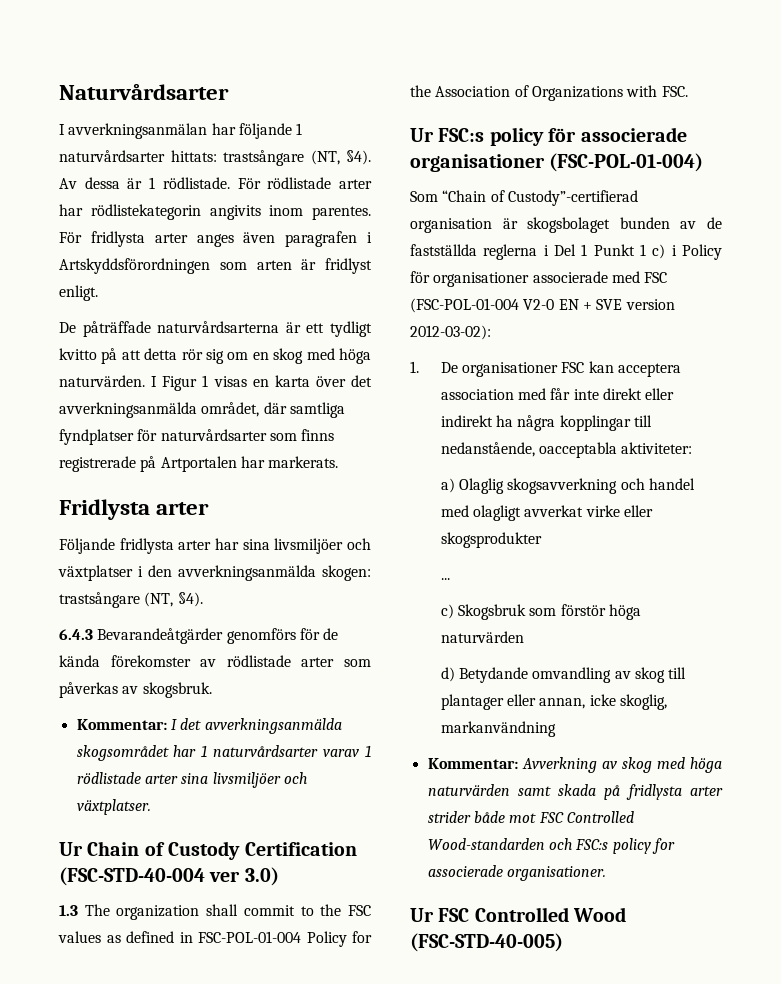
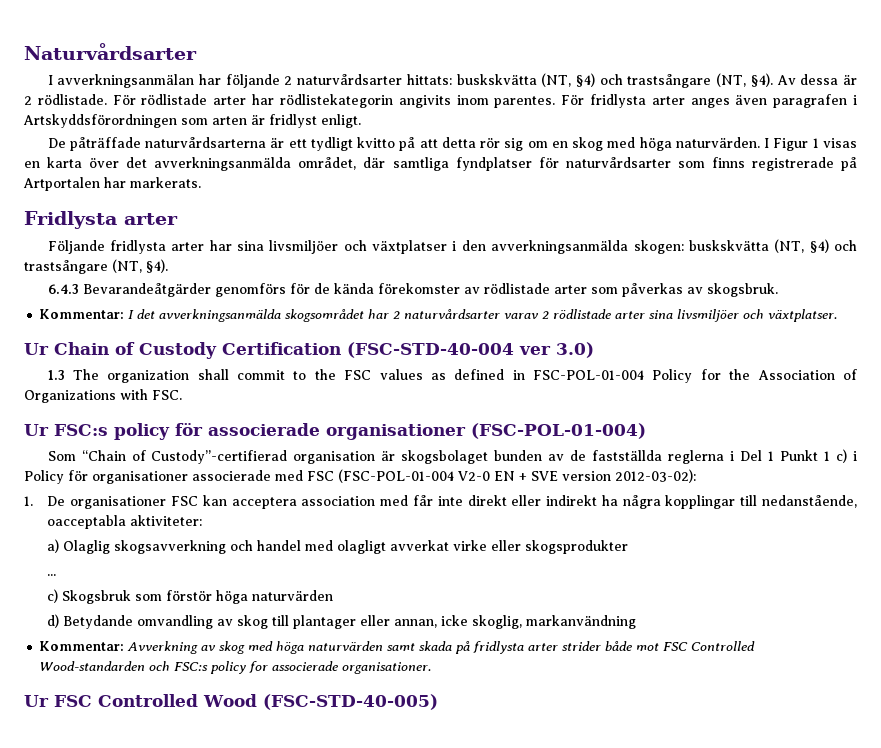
- I avverkningsanmälan har följande 1 naturvårdsarter hittats: trastsångare (NT, §4).
+ I avverkningsanmälan har följande 2 naturvårdsarter hittats: buskskvätta (NT, §4) och trastsångare (NT, §4).
- Av dessa är 1 rödlistade.
+ Av dessa är 2 rödlistade.
- Följande fridlysta arter har sina livsmiljöer och växtplatser i den avverkningsanmälda skogen: trastsångare (NT, §4).
+ Följande fridlysta arter har sina livsmiljöer och växtplatser i den avverkningsanmälda skogen: buskskvätta (NT, §4) och trastsångare (NT, §4).
- Kommentar: I det avverkningsanmälda skogsområdet har 1 naturvårdsarter varav 1 rödlistade arter sina livsmiljöer och växtplatser.
+ Kommentar: I det avverkningsanmälda skogsområdet har 2 naturvårdsarter varav 2 rödlistade arter sina livsmiljöer och växtplatser.

